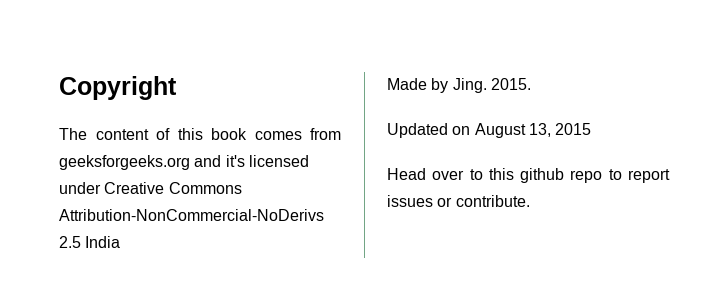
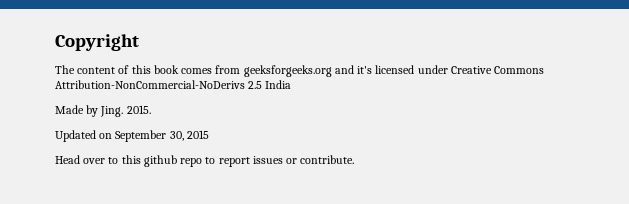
- Updated on August 13, 2015
+ Updated on September 30, 2015

